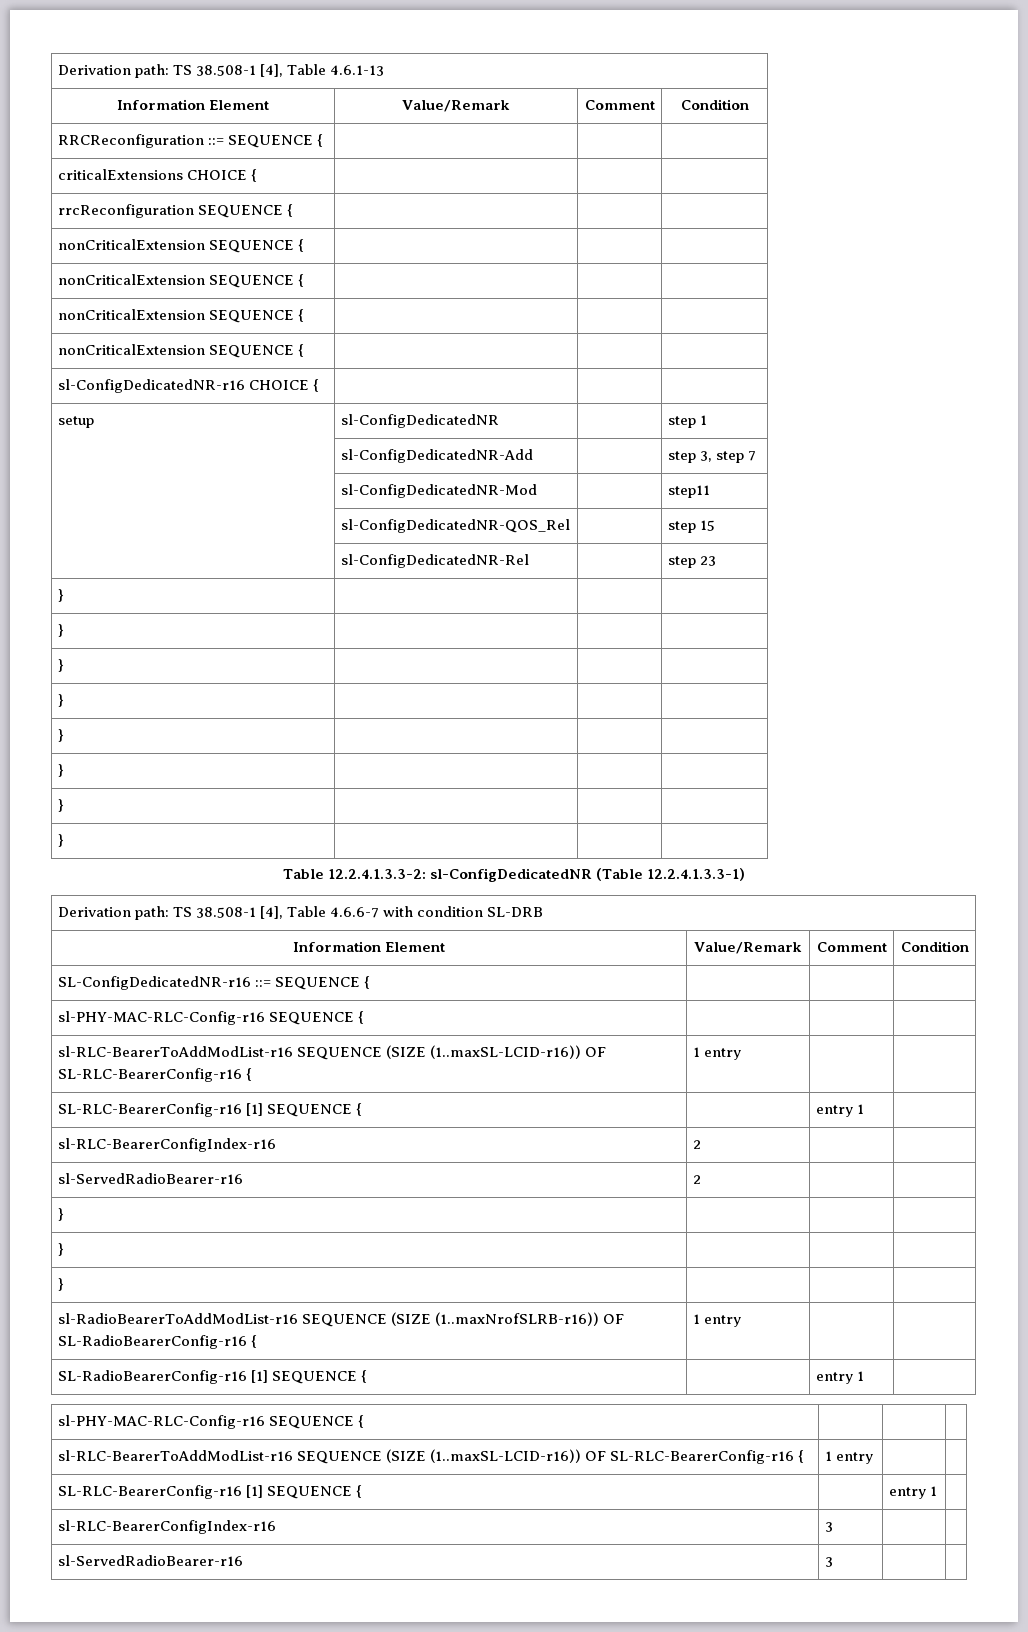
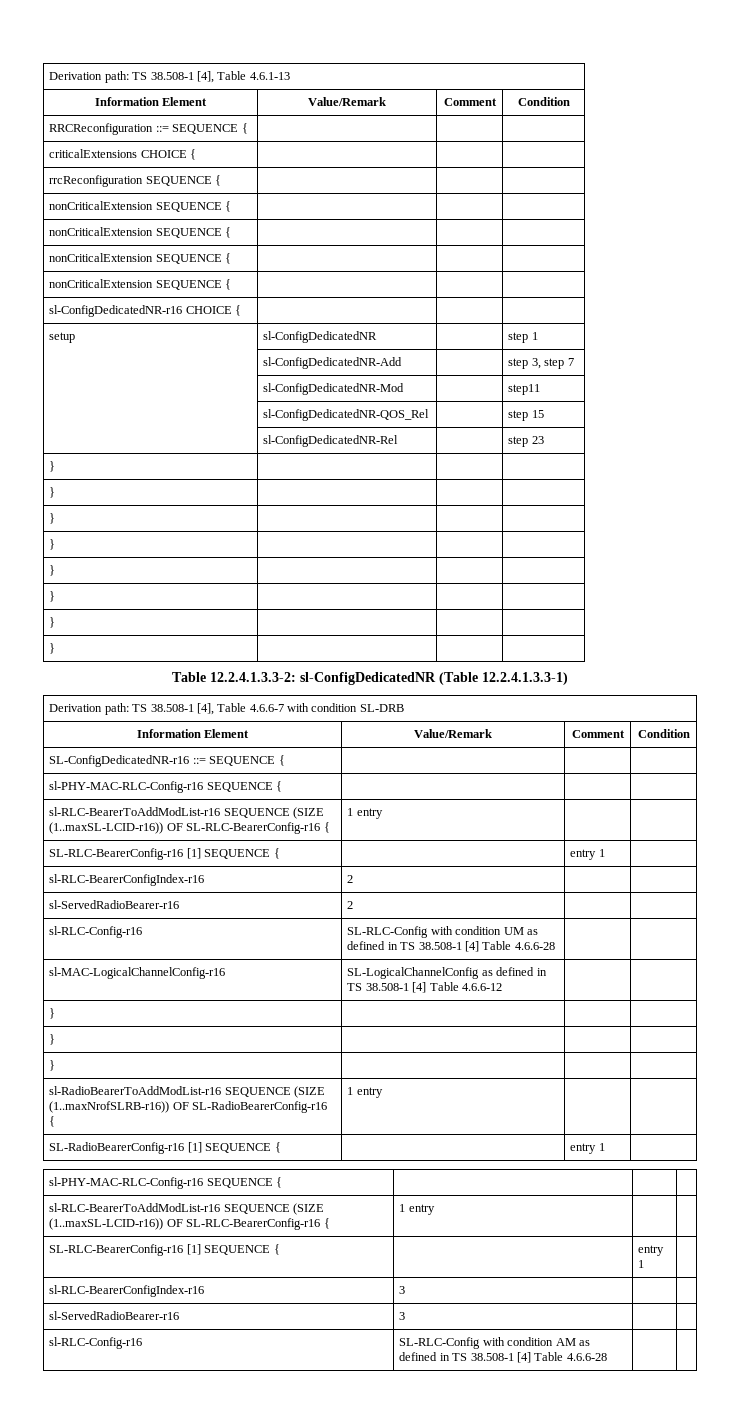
+ sl-RLC-Config-r16 | SL-RLC-Config with condition UM as defined in TS 38.508-1 [4] Table 4.6.6-28 | |
+ sl-MAC-LogicalChannelConfig-r16 | SL-LogicalChannelConfig as defined in TS 38.508-1 [4] Table 4.6.6-12 | |
+ sl-RLC-Config-r16 | SL-RLC-Config with condition AM as defined in TS 38.508-1 [4] Table 4.6.6-28 | |

